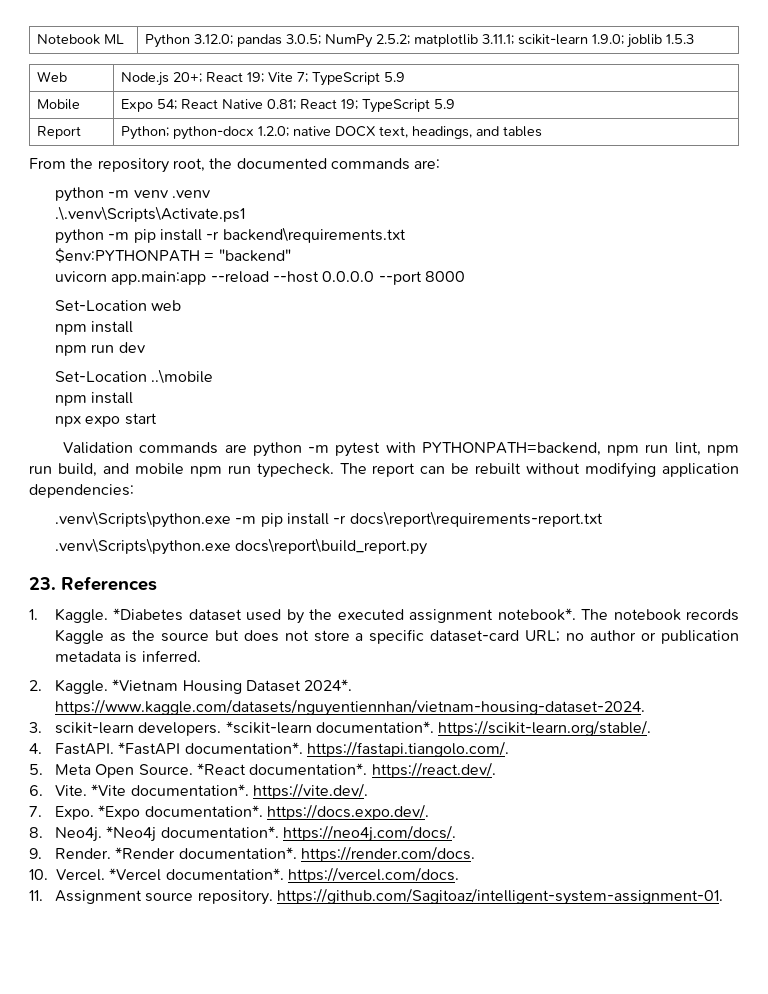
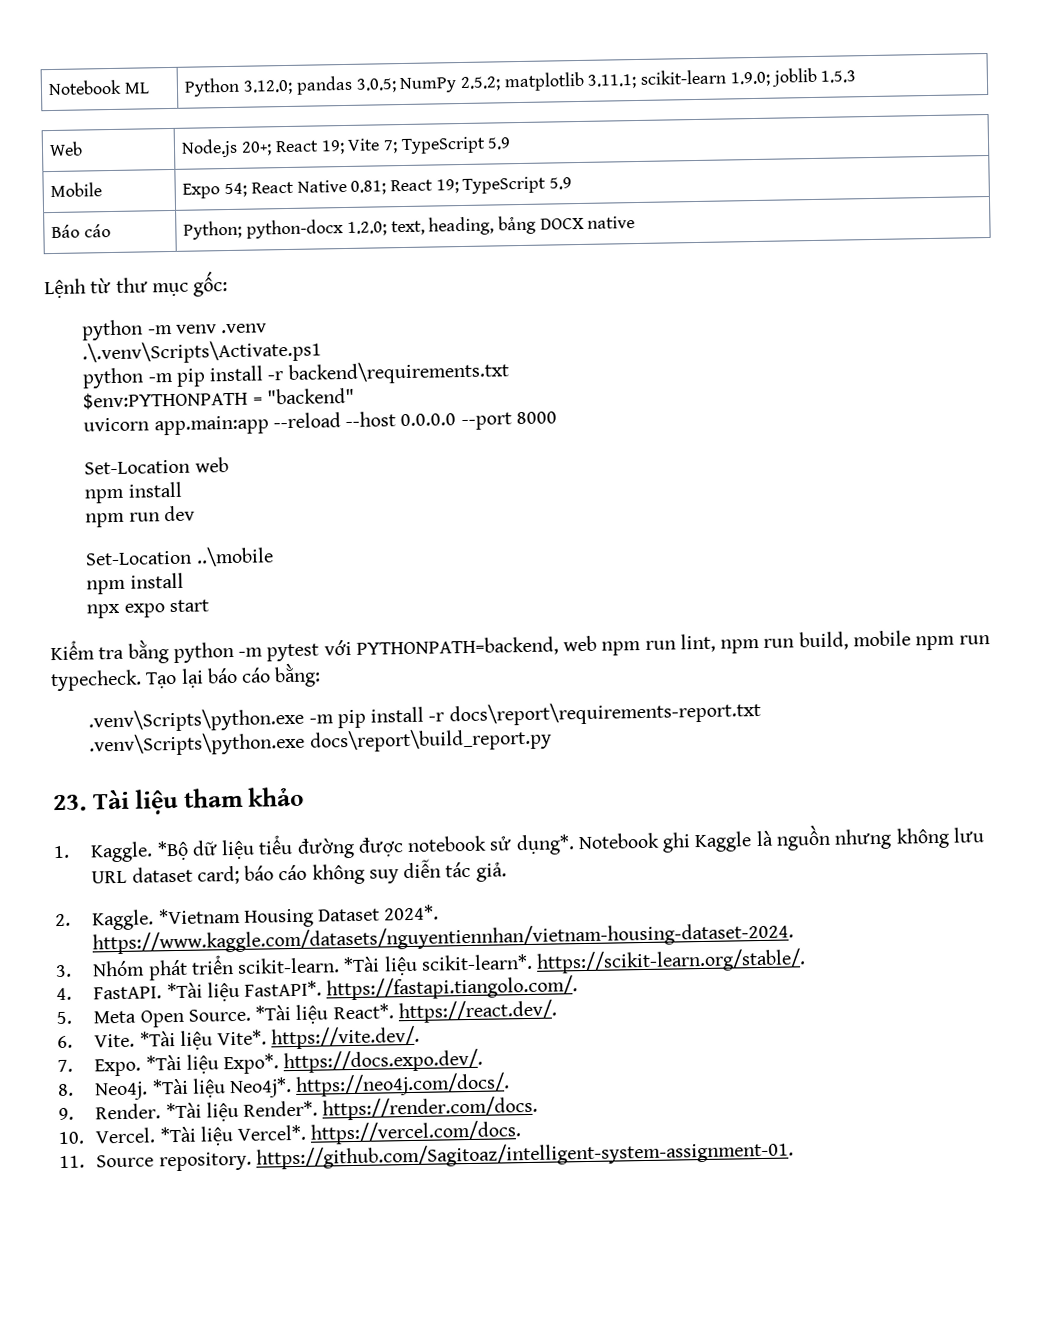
- Report | Python; python-docx 1.2.0; native DOCX text, headings, and tables
- From the repository root, the documented commands are:
+ Báo cáo | Python; python-docx 1.2.0; text, heading, bảng DOCX native
+ Lệnh từ thư mục gốc:
- Validation commands are python -m pytest with PYTHONPATH=backend, npm run lint, npm run build, and mobile npm run typecheck.
+ Kiểm tra bằng python -m pytest với PYTHONPATH=backend, web npm run lint, npm run build, mobile npm run typecheck.
- The report can be rebuilt without modifying application dependencies:
+ Tạo lại báo cáo bằng:
- 23. References
- 1. Kaggle. *Diabetes dataset used by the executed assignment notebook*. The notebook records Kaggle as the source but does not store a specific dataset-card URL; no author or publication metadata is inferred.
+ 23. Tài liệu tham khảo
+ 1. Kaggle. *Bộ dữ liệu tiểu đường được notebook sử dụng*. Notebook ghi Kaggle là nguồn nhưng không lưu URL dataset card; báo cáo không suy diễn tác giả.
- 3. scikit-learn developers. *scikit-learn documentation*. https://scikit-learn.org/stable/.
+ 3. Nhóm phát triển scikit-learn. *Tài liệu scikit-learn*. https://scikit-learn.org/stable/.
- *FastAPI documentation*. https://fastapi.tiangolo.com/.
+ *Tài liệu FastAPI*. https://fastapi.tiangolo.com/.
- *React documentation*. https://react.dev/.
+ *Tài liệu React*. https://react.dev/.
- *Vite documentation*. https://vite.dev/.
+ *Tài liệu Vite*. https://vite.dev/.
- *Expo documentation*. https://docs.expo.dev/.
+ *Tài liệu Expo*. https://docs.expo.dev/.
- *Neo4j documentation*. https://neo4j.com/docs/.
+ *Tài liệu Neo4j*. https://neo4j.com/docs/.
- *Render documentation*. https://render.com/docs.
+ *Tài liệu Render*. https://render.com/docs.
- *Vercel documentation*. https://vercel.com/docs.
+ *Tài liệu Vercel*. https://vercel.com/docs.
- 11. Assignment source repository. https://github.com/Sagitoaz/intelligent-system-assignment-01.
+ 11. Source repository. https://github.com/Sagitoaz/intelligent-system-assignment-01.

